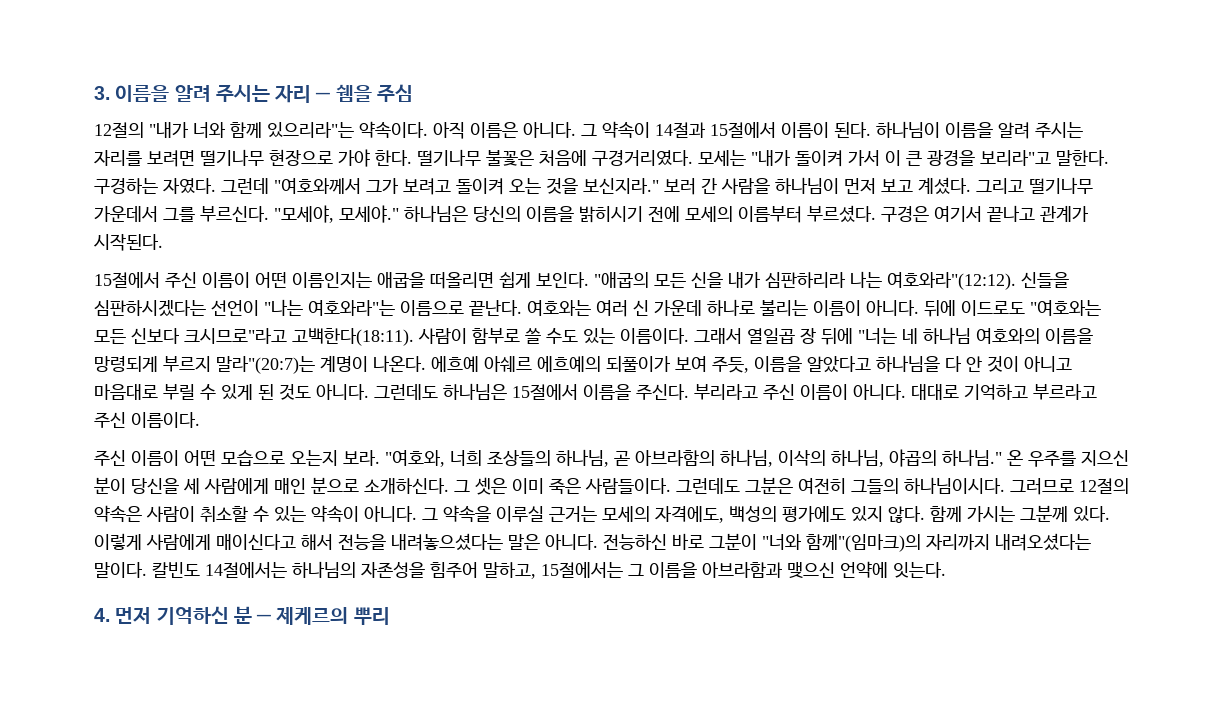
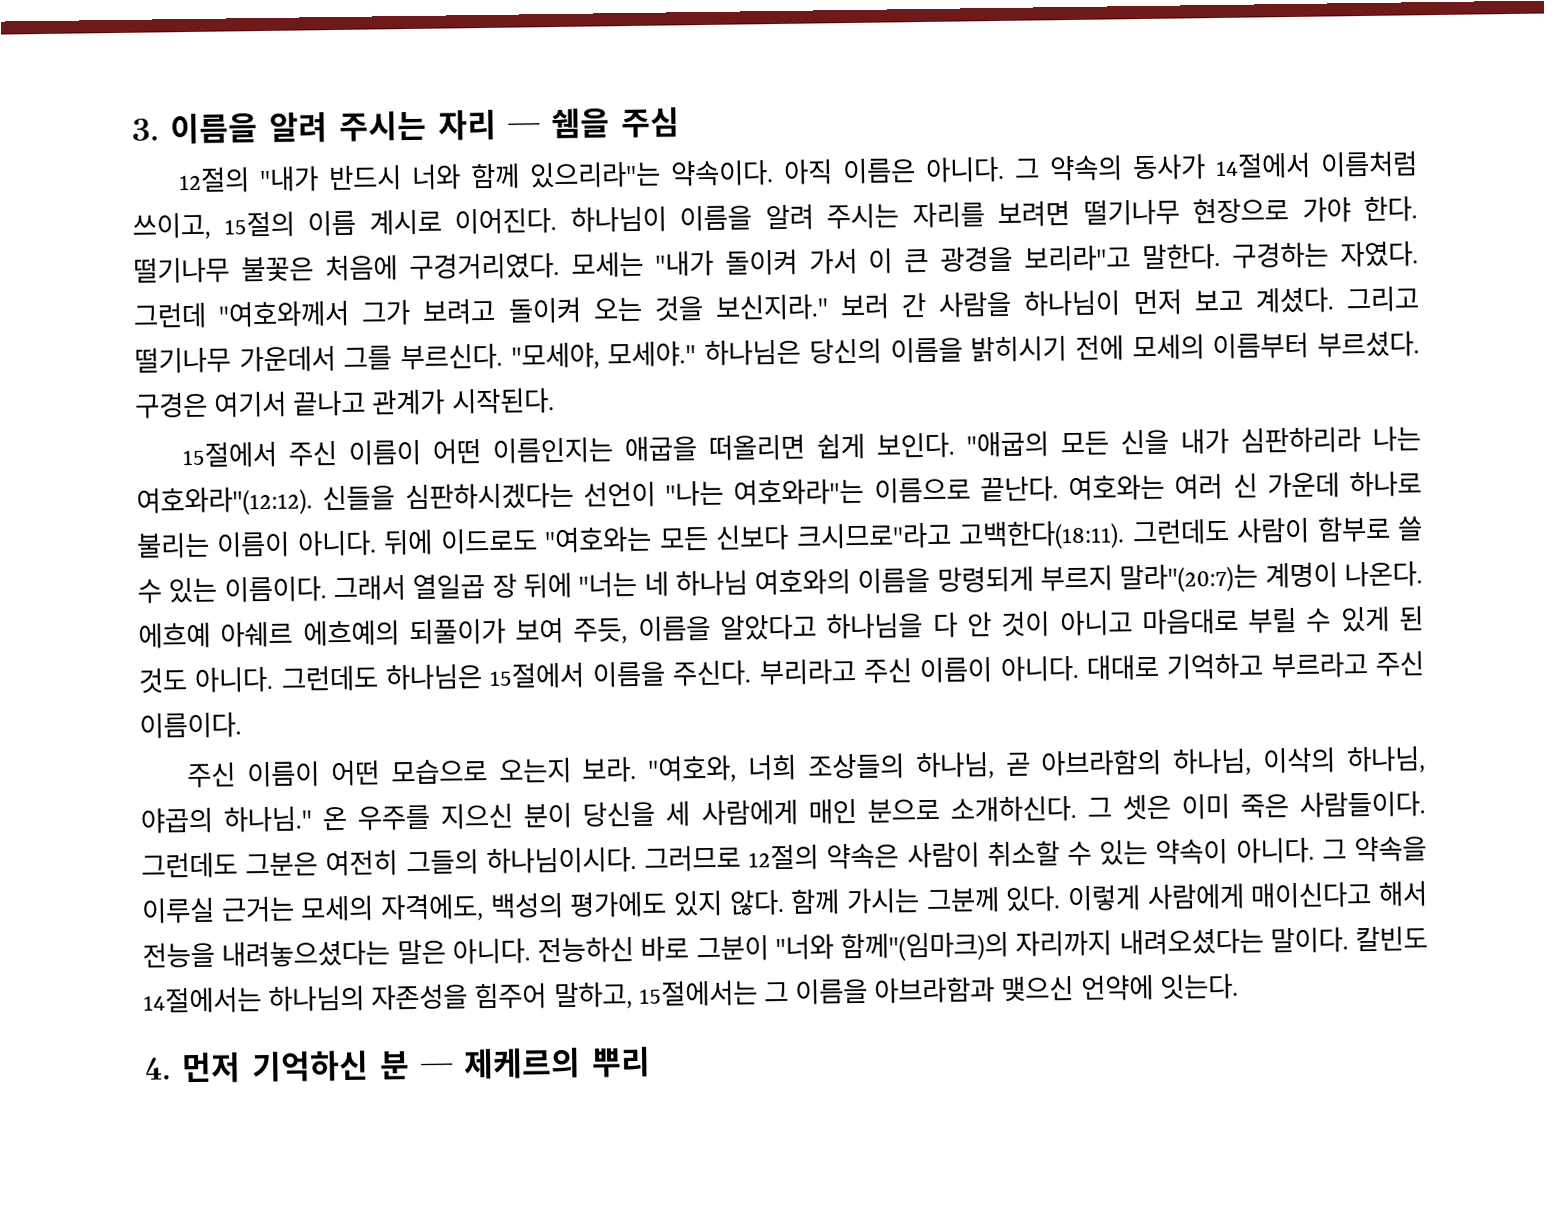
- 12절의 "내가 너와 함께 있으리라"는 약속이다.
+ 12절의 "내가 반드시 너와 함께 있으리라"는 약속이다.
- 그 약속이 14절과 15절에서 이름이 된다.
+ 그 약속의 동사가 14절에서 이름처럼 쓰이고, 15절의 이름 계시로 이어진다.
- 사람이 함부로 쓸 수도 있는 이름이다.
+ 그런데도 사람이 함부로 쓸 수 있는 이름이다.

